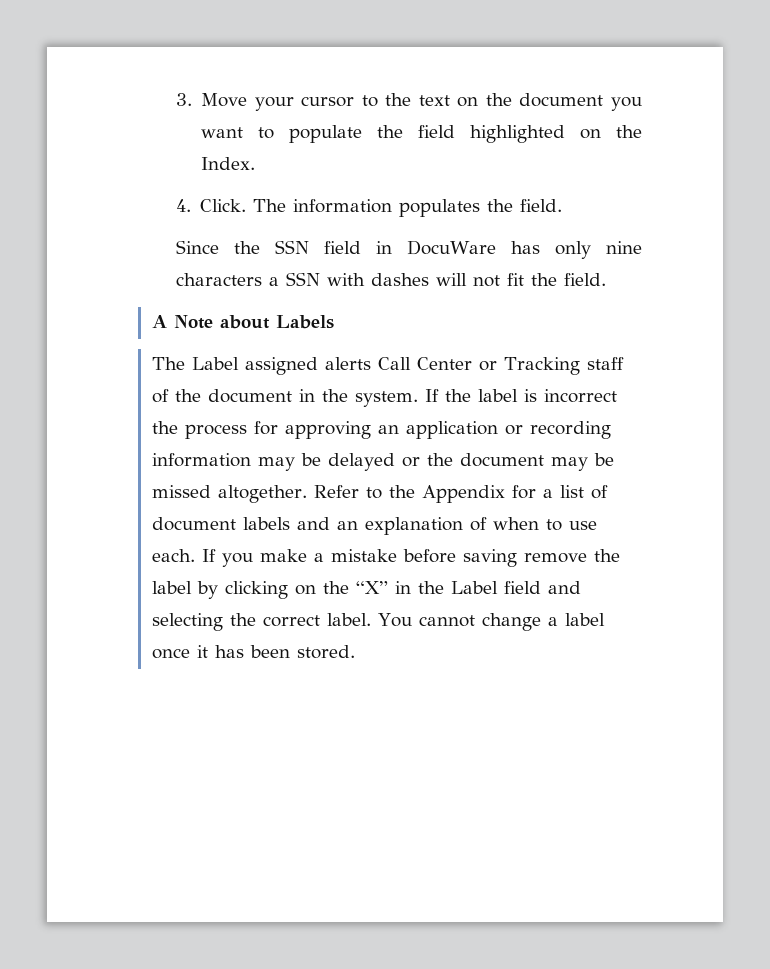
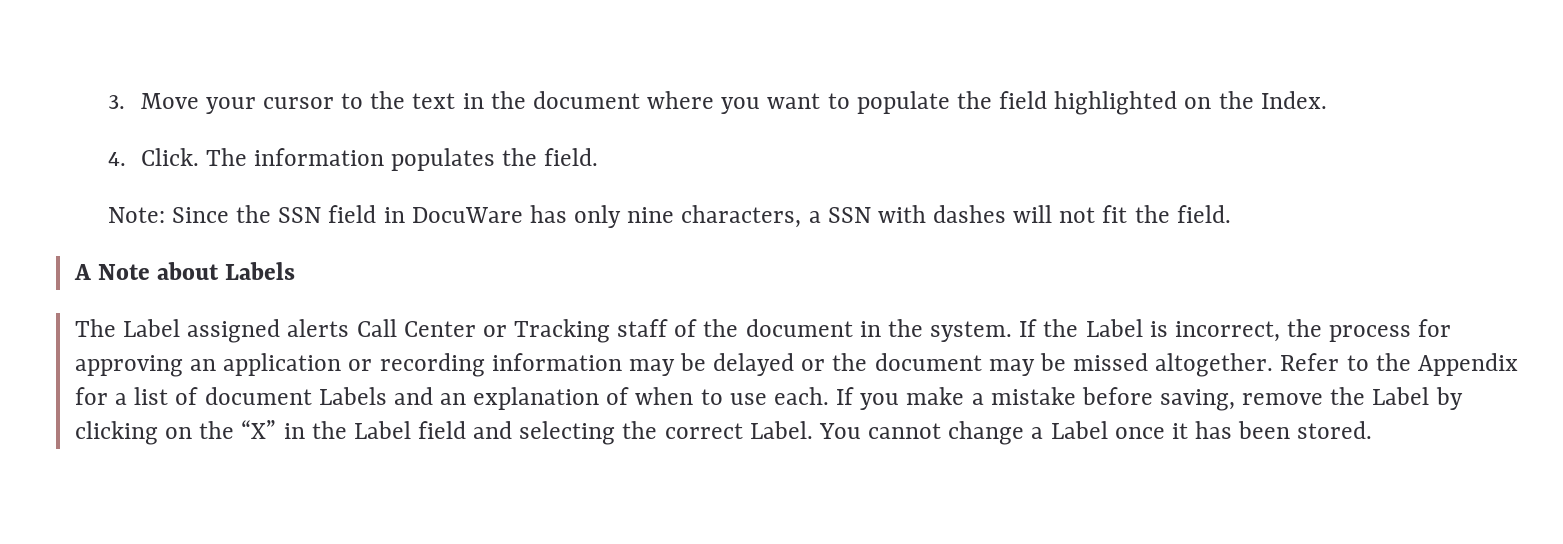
- 3. Move your cursor to the text on the document you want to populate the field highlighted on the Index.
+ 3. Move your cursor to the text in the document where you want to populate the field highlighted on the Index.
- Since the SSN field in DocuWare has only nine characters a SSN with dashes will not fit the field.
+ Note: Since the SSN field in DocuWare has only nine characters, a SSN with dashes will not fit the field.
- If the label is incorrect the process for approving an application or recording information may be delayed or the document may be missed altogether.
+ If the Label is incorrect, the process for approving an application or recording information may be delayed or the document may be missed altogether.
- Refer to the Appendix for a list of document labels and an explanation of when to use each.
+ Refer to the Appendix for a list of document Labels and an explanation of when to use each.
- If you make a mistake before saving remove the label by clicking on the “X” in the Label field and selecting the correct label.
+ If you make a mistake before saving, remove the Label by clicking on the “X” in the Label field and selecting the correct Label.
- You cannot change a label once it has been stored.
+ You cannot change a Label once it has been stored.

